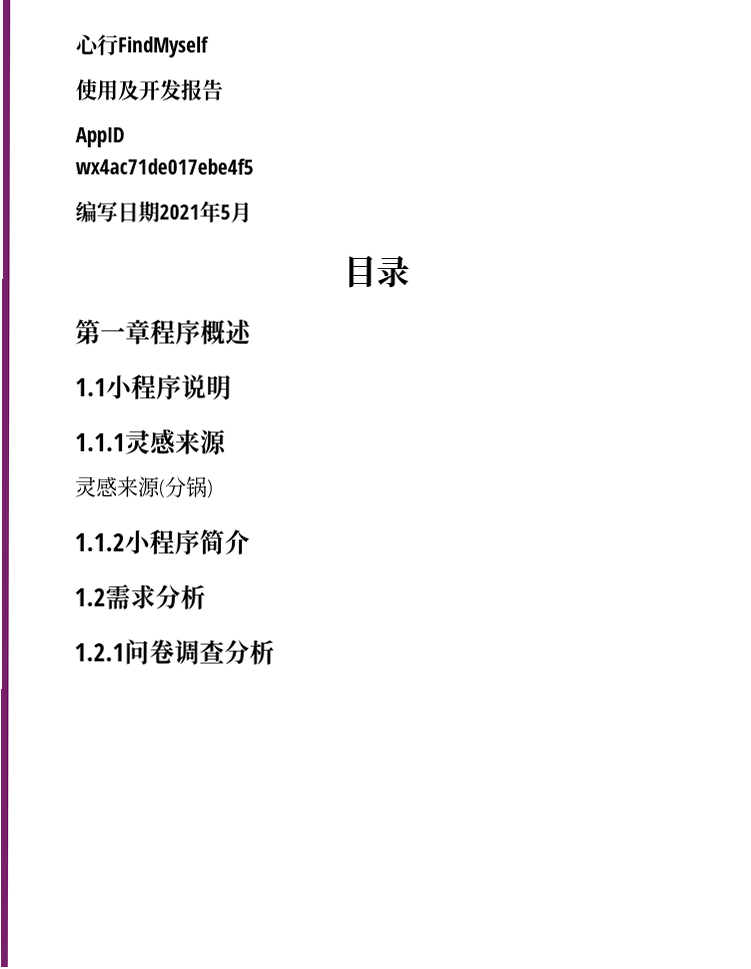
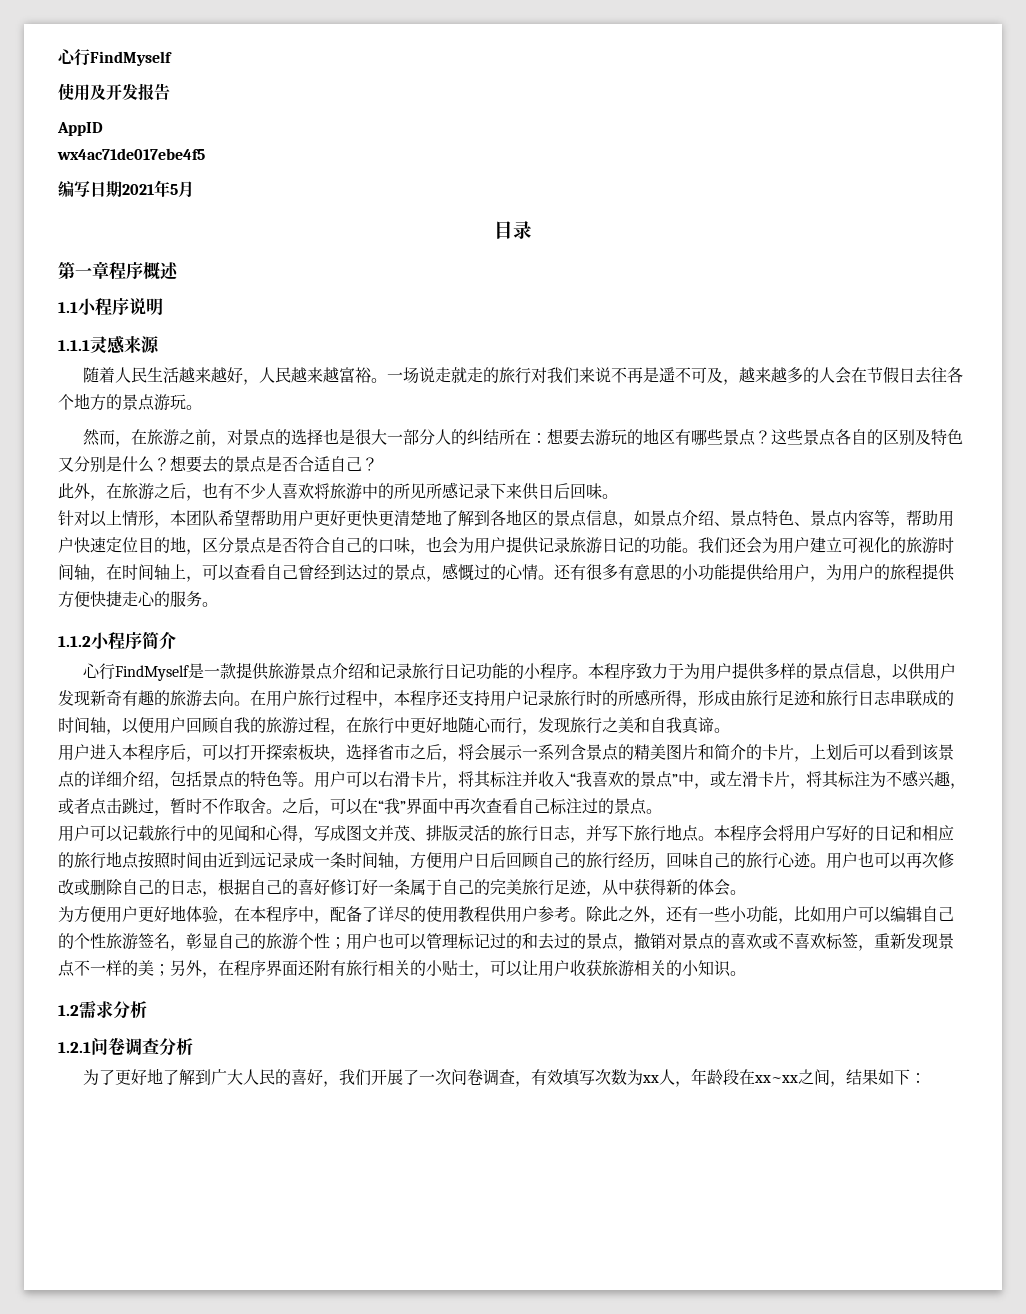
- 灵感来源(分锅)
+ 随着人民生活越来越好，人民越来越富裕。一场说走就走的旅行对我们来说不再是遥不可及，越来越多的人会在节假日去往各个地方的景点游玩。
+ 然而，在旅游之前，对景点的选择也是很大一部分人的纠结所在：想要去游玩的地区有哪些景点？这些景点各自的区别及特色又分别是什么？想要去的景点是否合适自己？
+ 此外，在旅游之后，也有不少人喜欢将旅游中的所见所感记录下来供日后回味。
+ 针对以上情形，本团队希望帮助用户更好更快更清楚地了解到各地区的景点信息，如景点介绍、景点特色、景点内容等，帮助用户快速定位目的地，区分景点是否符合自己的口味，也会为用户提供记录旅游日记的功能。我们还会为用户建立可视化的旅游时间轴，在时间轴上，可以查看自己曾经到达过的景点，感慨过的心情。还有很多有意思的小功能提供给用户，为用户的旅程提供方便快捷走心的服务。
  1.1.2小程序简介
+ 心行FindMyself是一款提供旅游景点介绍和记录旅行日记功能的小程序。本程序致力于为用户提供多样的景点信息，以供用户发现新奇有趣的旅游去向。在用户旅行过程中，本程序还支持用户记录旅行时的所感所得，形成由旅行足迹和旅行日志串联成的时间轴，以便用户回顾自我的旅游过程，在旅行中更好地随心而行，发现旅行之美和自我真谛。
+ 用户进入本程序后，可以打开探索板块，选择省市之后，将会展示一系列含景点的精美图片和简介的卡片，上划后可以看到该景点的详细介绍，包括景点的特色等。用户可以右滑卡片，将其标注并收入“我喜欢的景点”中，或左滑卡片，将其标注为不感兴趣，或者点击跳过，暂时不作取舍。之后，可以在“我”界面中再次查看自己标注过的景点。
+ 用户可以记载旅行中的见闻和心得，写成图文并茂、排版灵活的旅行日志，并写下旅行地点。本程序会将用户写好的日记和相应的旅行地点按照时间由近到远记录成一条时间轴，方便用户日后回顾自己的旅行经历，回味自己的旅行心迹。用户也可以再次修改或删除自己的日志，根据自己的喜好修订好一条属于自己的完美旅行足迹，从中获得新的体会。
+ 为方便用户更好地体验，在本程序中，配备了详尽的使用教程供用户参考。除此之外，还有一些小功能，比如用户可以编辑自己的个性旅游签名，彰显自己的旅游个性；用户也可以管理标记过的和去过的景点，撤销对景点的喜欢或不喜欢标签，重新发现景点不一样的美；另外，在程序界面还附有旅行相关的小贴士，可以让用户收获旅游相关的小知识。
+ 为了更好地了解到广大人民的喜好，我们开展了一次问卷调查，有效填写次数为xx人，年龄段在xx~xx之间，结果如下：

